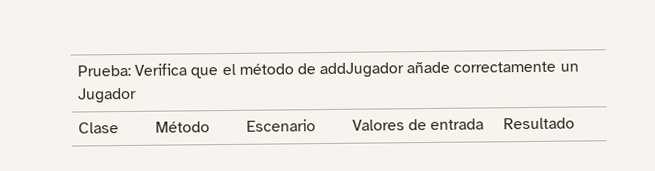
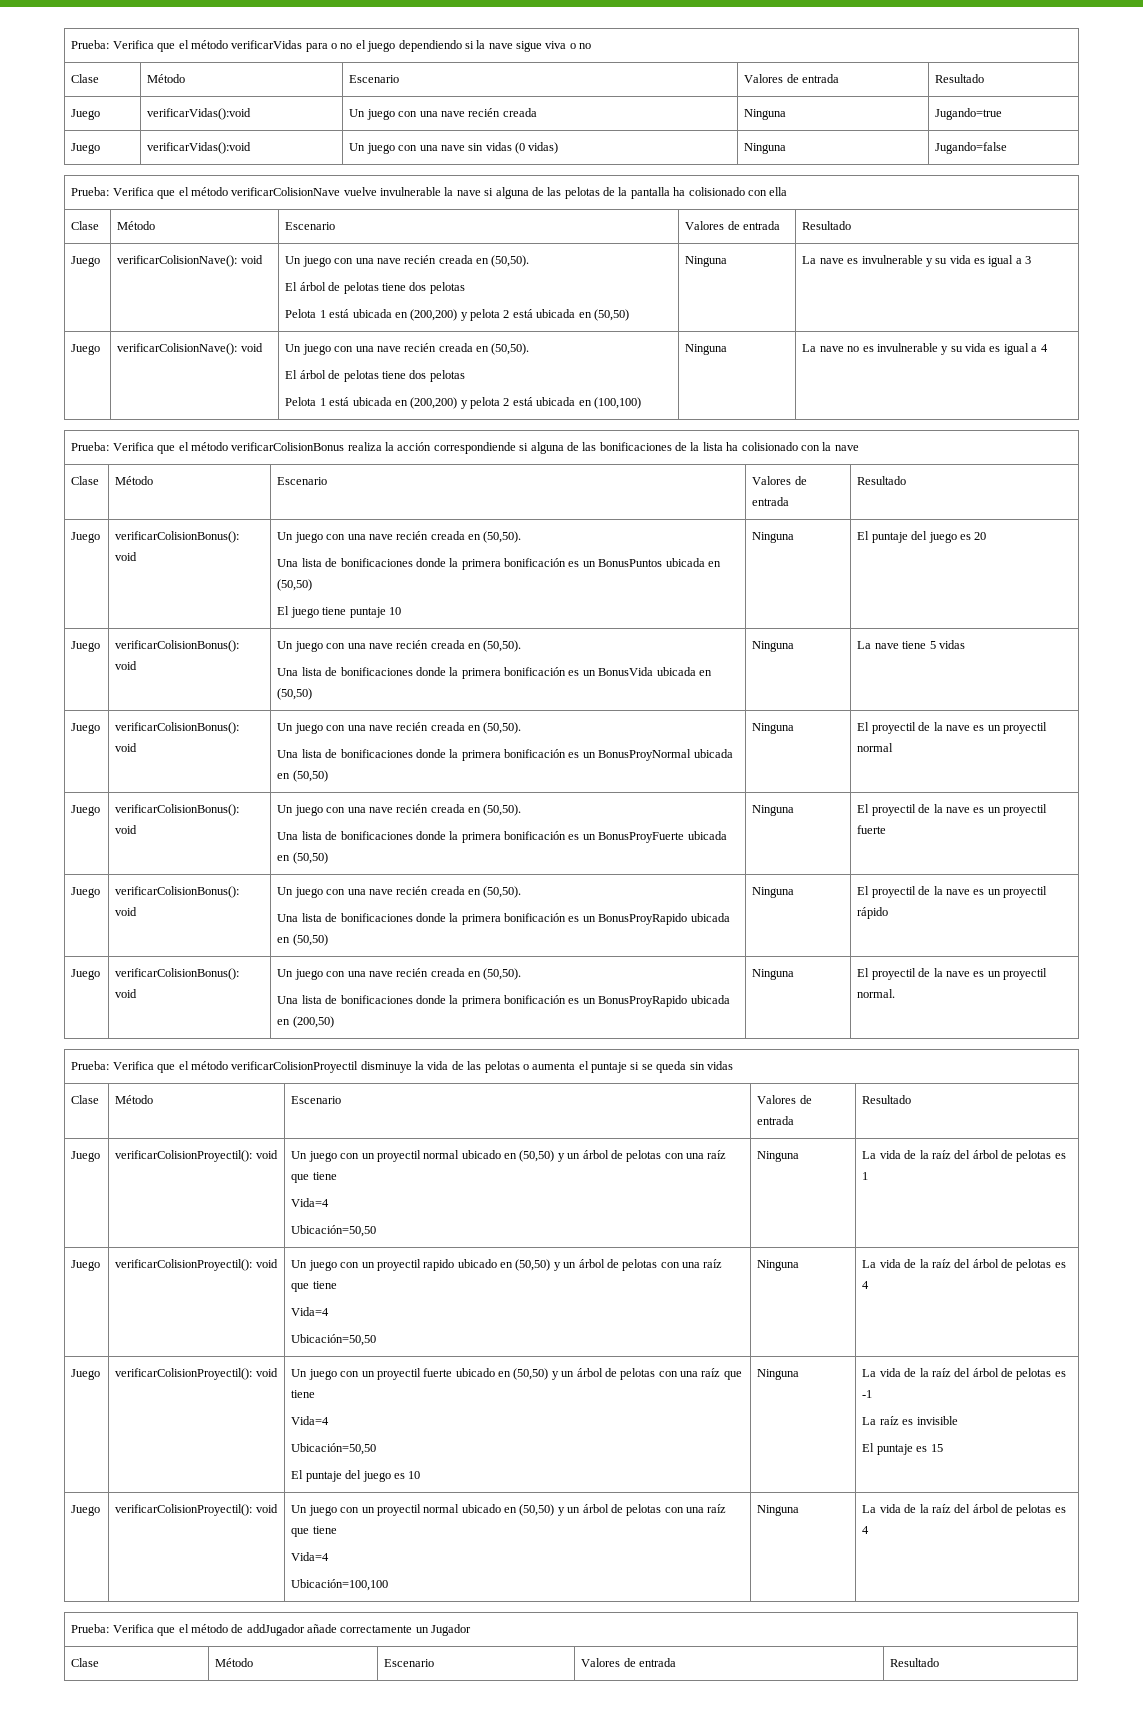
+ Prueba: Verifica que el método verificarVidas para o no el juego dependiendo si la nave sigue viva o no
+ Clase | Método | Escenario | Valores de entrada | Resultado
+ Juego | verificarVidas():void | Un juego con una nave recién creada | Ninguna | Jugando=true
+ Juego | verificarVidas():void | Un juego con una nave sin vidas (0 vidas) | Ninguna | Jugando=false
+ Prueba: Verifica que el método verificarColisionNave vuelve invulnerable la nave si alguna de las pelotas de la pantalla ha colisionado con ella
+ Clase | Método | Escenario | Valores de entrada | Resultado
+ Juego | verificarColisionNave(): void | Un juego con una nave recién creada en (50,50).
+ El árbol de pelotas tiene dos pelotas
+ Pelota 1 está ubicada en (200,200) y pelota 2 está ubicada en (50,50) | Ninguna | La nave es invulnerable y su vida es igual a 3
+ Juego | verificarColisionNave(): void | Un juego con una nave recién creada en (50,50).
+ El árbol de pelotas tiene dos pelotas
+ Pelota 1 está ubicada en (200,200) y pelota 2 está ubicada en (100,100) | Ninguna | La nave no es invulnerable y su vida es igual a 4
+ Prueba: Verifica que el método verificarColisionBonus realiza la acción correspondiende si alguna de las bonificaciones de la lista ha colisionado con la nave
+ Clase | Método | Escenario | Valores de entrada | Resultado
+ Juego | verificarColisionBonus(): void | Un juego con una nave recién creada en (50,50).
+ Una lista de bonificaciones donde la primera bonificación es un BonusPuntos ubicada en (50,50)
+ El juego tiene puntaje 10 | Ninguna | El puntaje del juego es 20
+ Juego | verificarColisionBonus(): void | Un juego con una nave recién creada en (50,50).
+ Una lista de bonificaciones donde la primera bonificación es un BonusVida ubicada en (50,50) | Ninguna | La nave tiene 5 vidas
+ Juego | verificarColisionBonus(): void | Un juego con una nave recién creada en (50,50).
+ Una lista de bonificaciones donde la primera bonificación es un BonusProyNormal ubicada en (50,50) | Ninguna | El proyectil de la nave es un proyectil normal
+ Juego | verificarColisionBonus(): void | Un juego con una nave recién creada en (50,50).
+ Una lista de bonificaciones donde la primera bonificación es un BonusProyFuerte ubicada en (50,50) | Ninguna | El proyectil de la nave es un proyectil fuerte
+ Juego | verificarColisionBonus(): void | Un juego con una nave recién creada en (50,50).
+ Una lista de bonificaciones donde la primera bonificación es un BonusProyRapido ubicada en (50,50) | Ninguna | El proyectil de la nave es un proyectil rápido
+ Juego | verificarColisionBonus(): void | Un juego con una nave recién creada en (50,50).
+ Una lista de bonificaciones donde la primera bonificación es un BonusProyRapido ubicada en (200,50) | Ninguna | El proyectil de la nave es un proyectil normal.
+ Prueba: Verifica que el método verificarColisionProyectil disminuye la vida de las pelotas o aumenta el puntaje si se queda sin vidas
+ Clase | Método | Escenario | Valores de entrada | Resultado
+ Juego | verificarColisionProyectil(): void | Un juego con un proyectil normal ubicado en (50,50) y un árbol de pelotas con una raíz que tiene
+ Vida=4
+ Ubicación=50,50 | Ninguna | La vida de la raíz del árbol de pelotas es 1
+ Juego | verificarColisionProyectil(): void | Un juego con un proyectil rapido ubicado en (50,50) y un árbol de pelotas con una raíz que tiene
+ Vida=4
+ Ubicación=50,50 | Ninguna | La vida de la raíz del árbol de pelotas es 4
+ Juego | verificarColisionProyectil(): void | Un juego con un proyectil fuerte ubicado en (50,50) y un árbol de pelotas con una raíz que tiene
+ Vida=4
+ Ubicación=50,50
+ El puntaje del juego es 10 | Ninguna | La vida de la raíz del árbol de pelotas es -1
+ La raíz es invisible
+ El puntaje es 15
+ Juego | verificarColisionProyectil(): void | Un juego con un proyectil normal ubicado en (50,50) y un árbol de pelotas con una raíz que tiene
+ Vida=4
+ Ubicación=100,100 | Ninguna | La vida de la raíz del árbol de pelotas es 4

